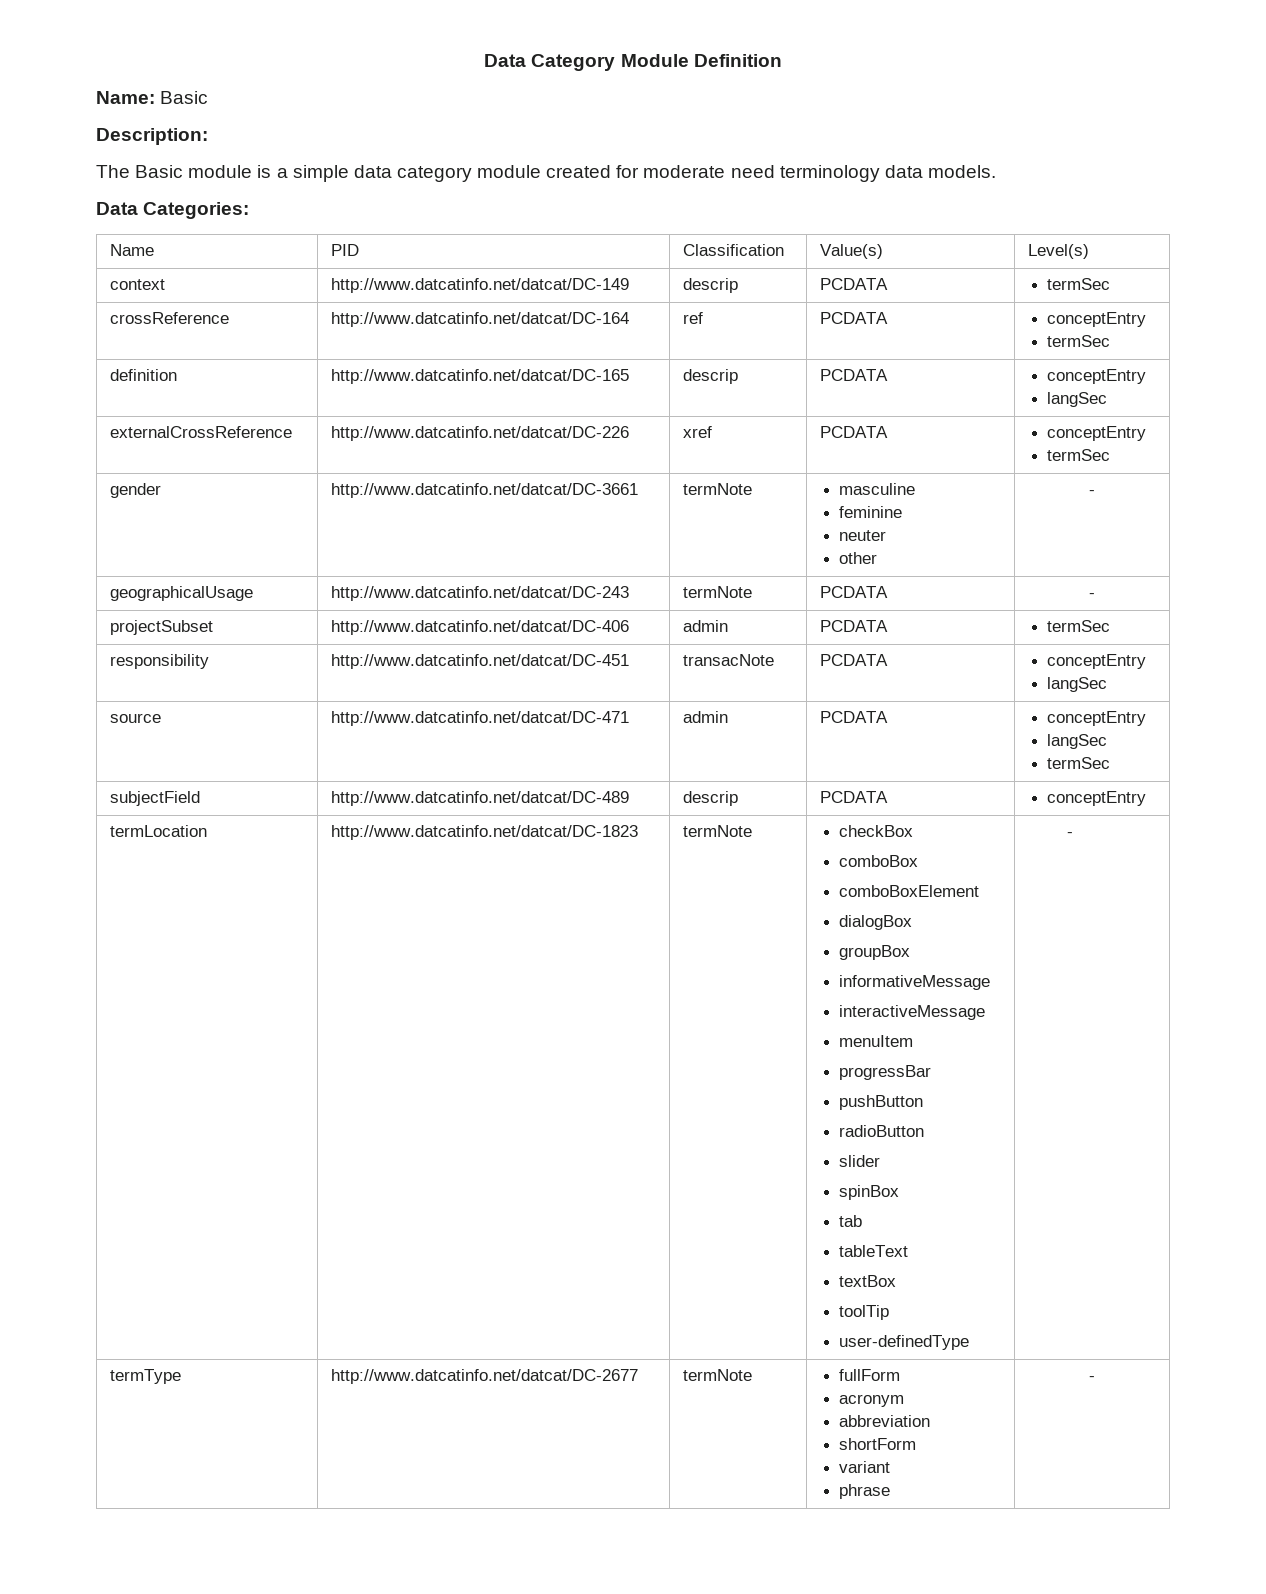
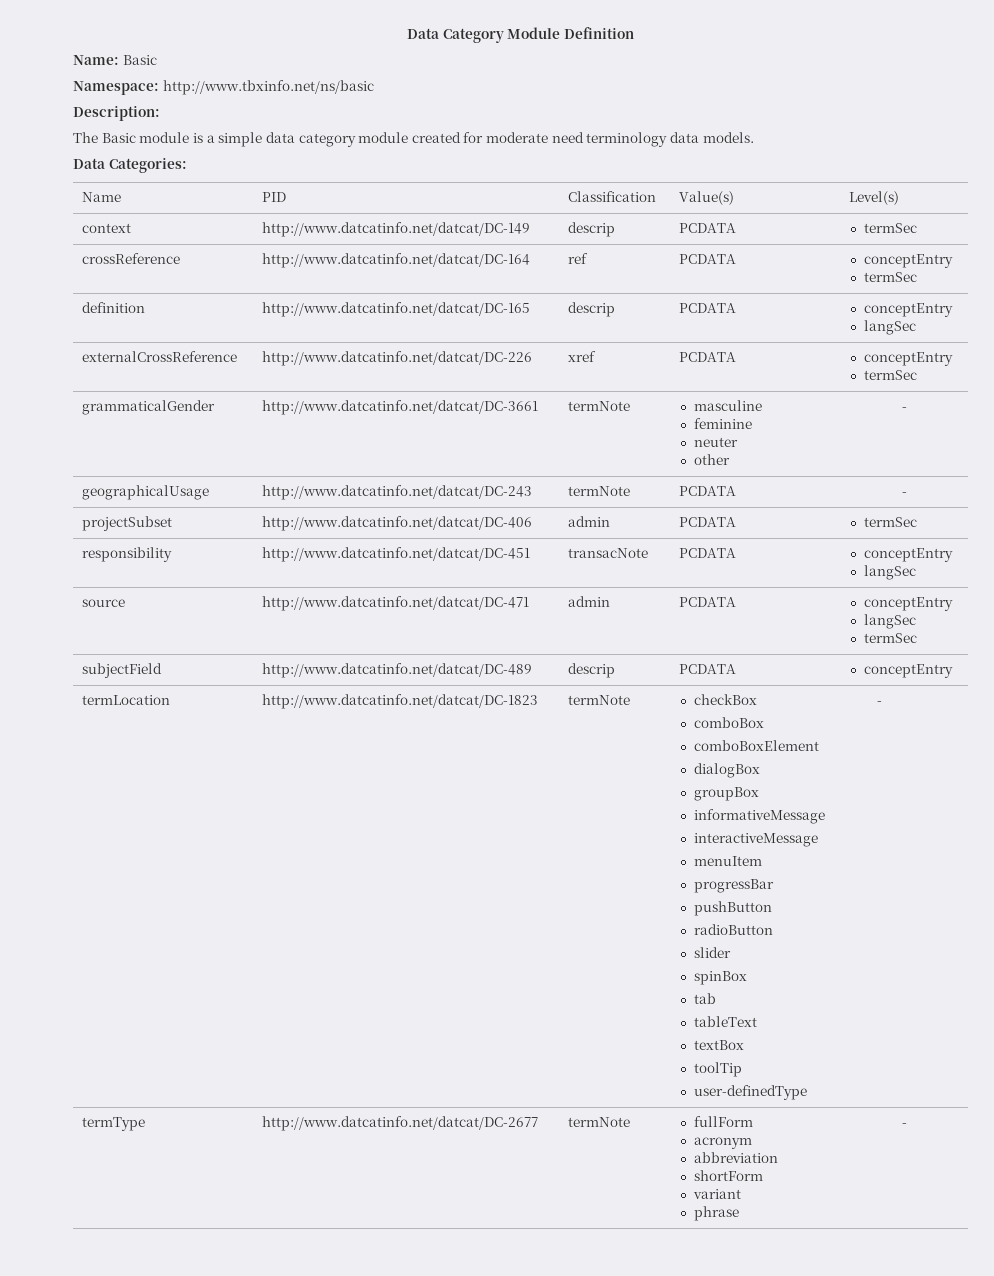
+ Namespace: http://www.tbxinfo.net/ns/basic
- gender | http://www.datcatinfo.net/datcat/DC-3661 | termNote | masculine
+ grammaticalGender | http://www.datcatinfo.net/datcat/DC-3661 | termNote | masculine

